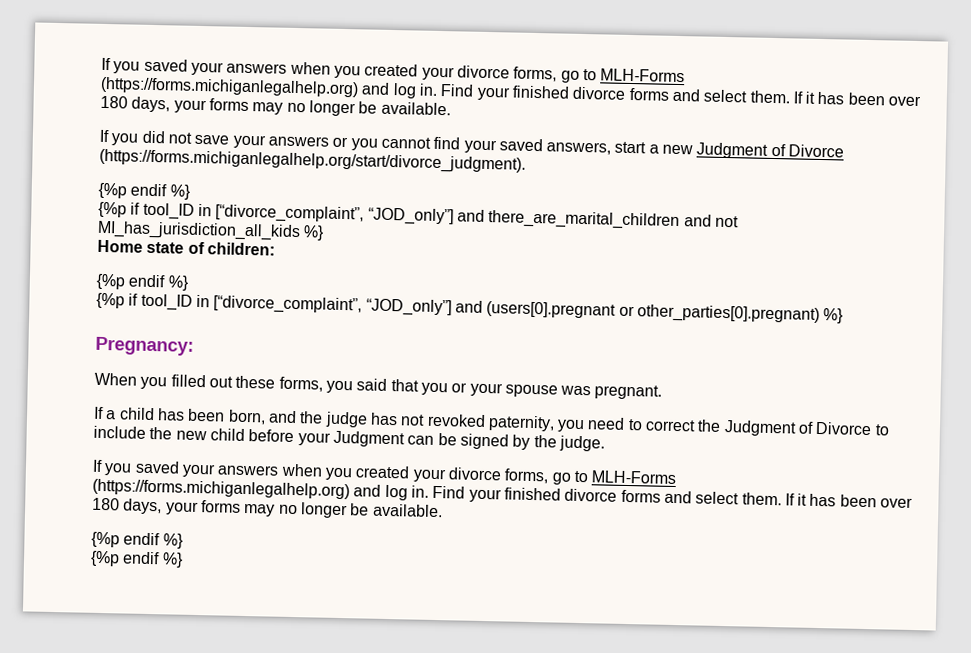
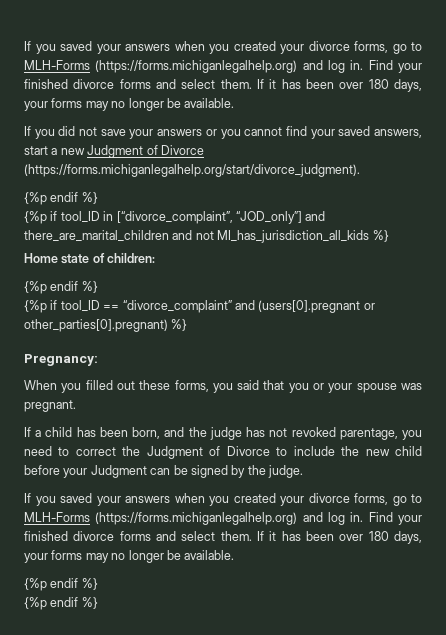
- {%p if tool_ID in [“divorce_complaint”, “JOD_only”] and (users[0].pregnant or other_parties[0].pregnant) %}
+ {%p if tool_ID == “divorce_complaint” and (users[0].pregnant or other_parties[0].pregnant) %}
- If a child has been born, and the judge has not revoked paternity, you need to correct the Judgment of Divorce to include the new child before your Judgment can be signed by the judge.
+ If a child has been born, and the judge has not revoked parentage, you need to correct the Judgment of Divorce to include the new child before your Judgment can be signed by the judge.

